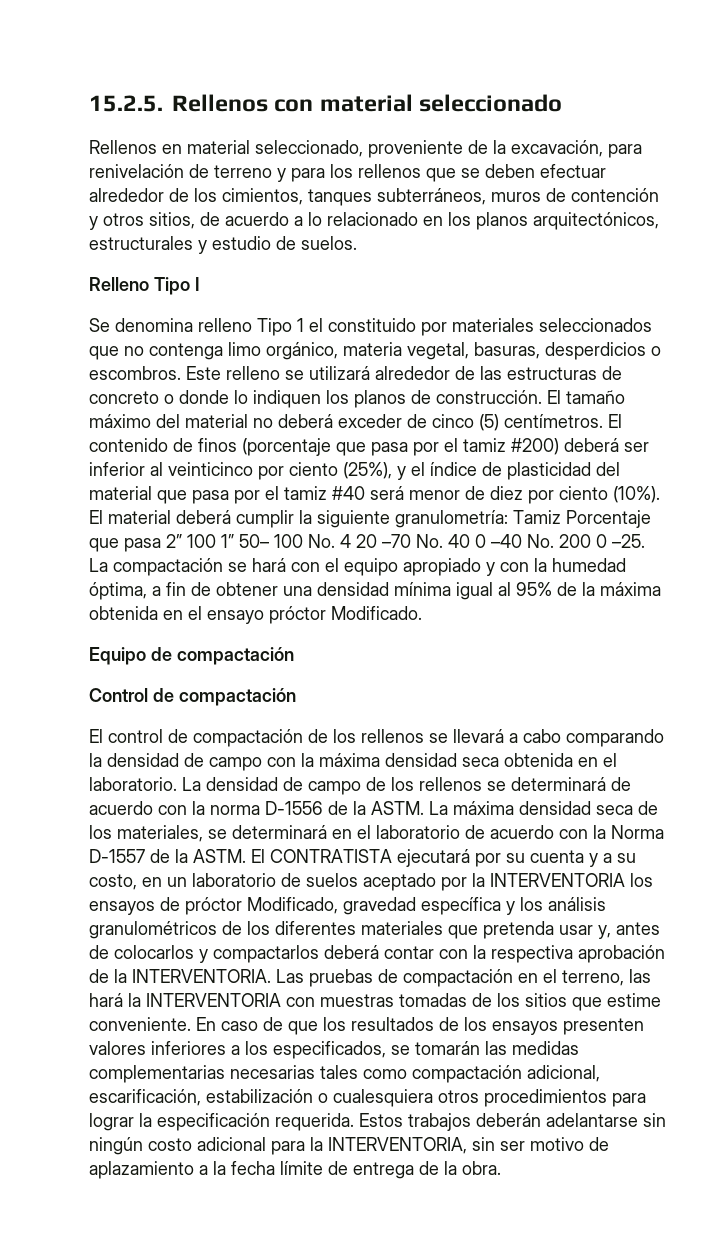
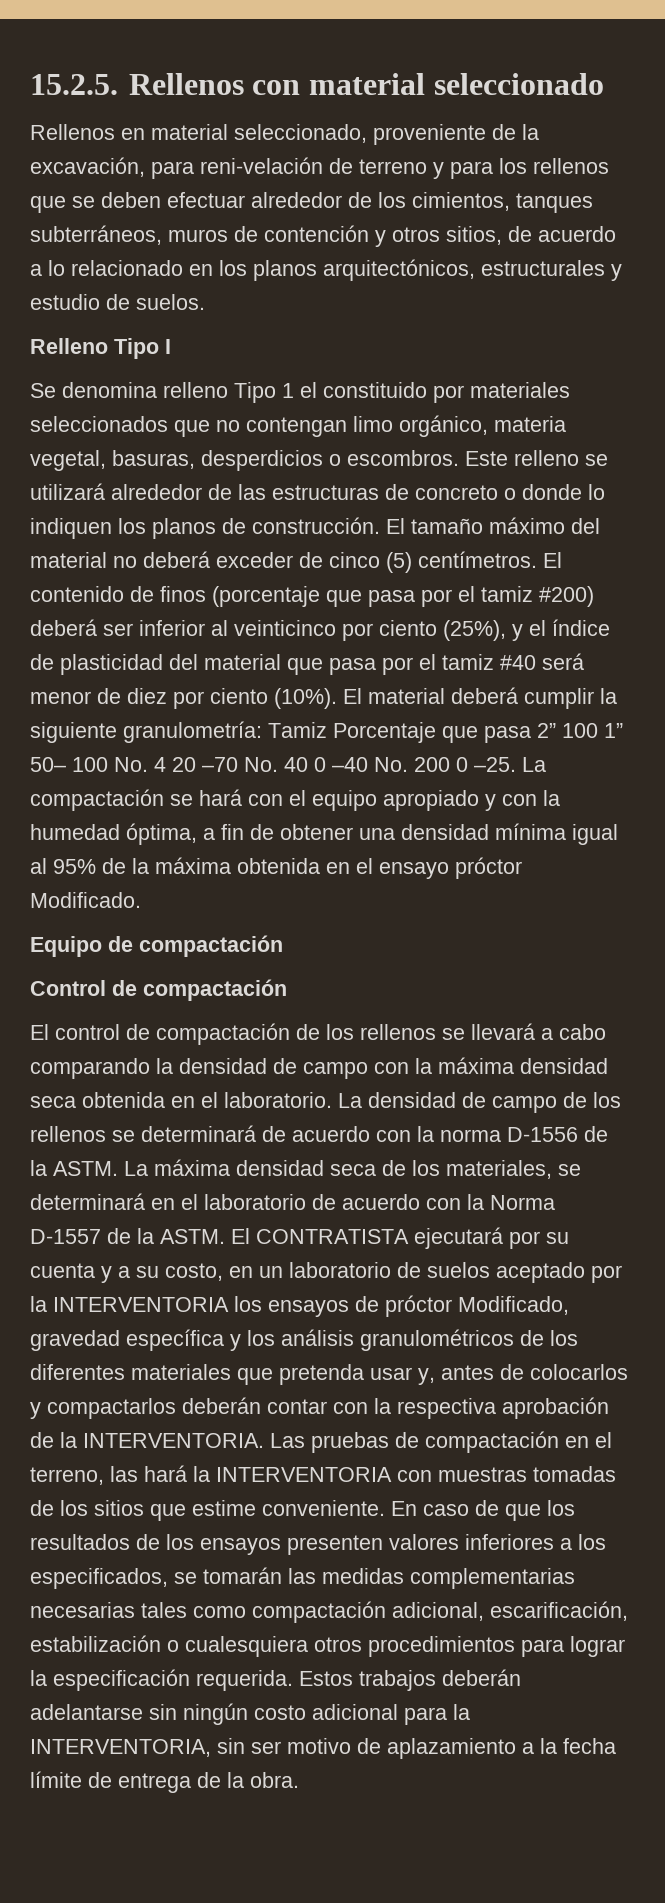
- Rellenos en material seleccionado, proveniente de la excavación, para renivelación de terreno y para los rellenos que se deben efectuar alrededor de los cimientos, tanques subterráneos, muros de contención y otros sitios, de acuerdo a lo relacionado en los planos arquitectónicos, estructurales y estudio de suelos.
+ Rellenos en material seleccionado, proveniente de la excavación, para reni-velación de terreno y para los rellenos que se deben efectuar alrededor de los cimientos, tanques subterráneos, muros de contención y otros sitios, de acuerdo a lo relacionado en los planos arquitectónicos, estructurales y estudio de suelos.
- Se denomina relleno Tipo 1 el constituido por materiales seleccionados que no contenga limo orgánico, materia vegetal, basuras, desperdicios o escombros.
+ Se denomina relleno Tipo 1 el constituido por materiales seleccionados que no contengan limo orgánico, materia vegetal, basuras, desperdicios o escombros.
- El CONTRATISTA ejecutará por su cuenta y a su costo, en un laboratorio de suelos aceptado por la INTERVENTORIA los ensayos de próctor Modificado, gravedad específica y los análisis granulométricos de los diferentes materiales que pretenda usar y, antes de colocarlos y compactarlos deberá contar con la respectiva aprobación de la INTERVENTORIA.
+ El CONTRATISTA ejecutará por su cuenta y a su costo, en un laboratorio de suelos aceptado por la INTERVENTORIA los ensayos de próctor Modificado, gravedad específica y los análisis granulométricos de los diferentes materiales que pretenda usar y, antes de colocarlos y compactarlos deberán contar con la respectiva aprobación de la INTERVENTORIA.

